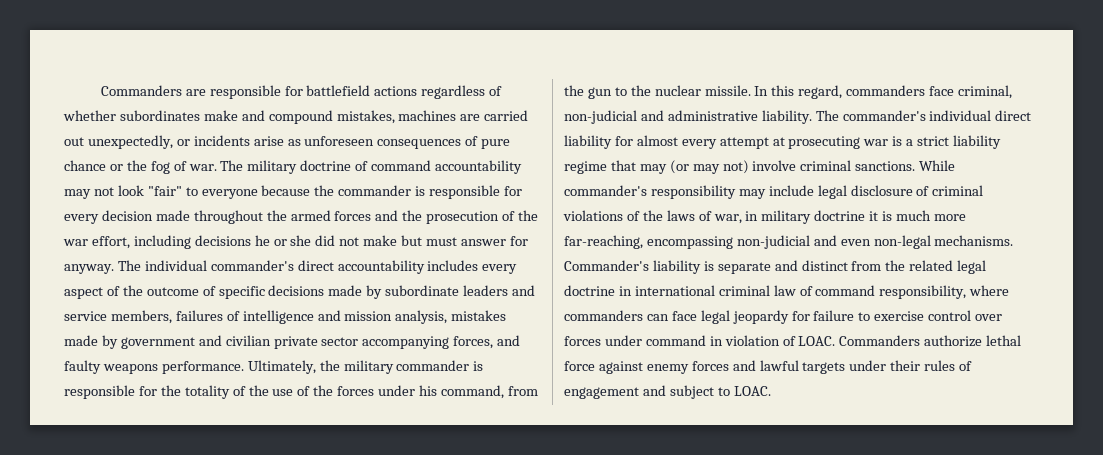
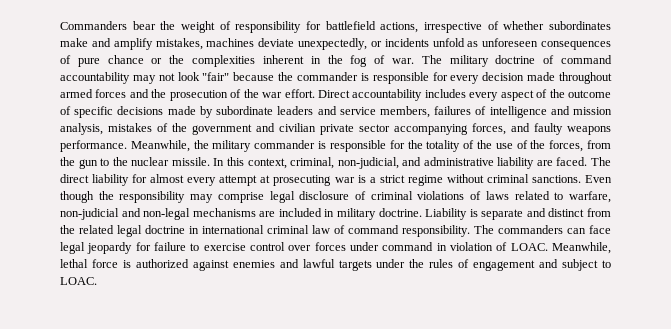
- Commanders are responsible for battlefield actions regardless of whether subordinates make and compound mistakes, machines are carried out unexpectedly, or incidents arise as unforeseen consequences of pure chance or the fog of war.
+ Commanders bear the weight of responsibility for battlefield actions, irrespective of whether subordinates make and amplify mistakes, machines deviate unexpectedly, or incidents unfold as unforeseen consequences of pure chance or the complexities inherent in the fog of war.
- The military doctrine of command accountability may not look "fair" to everyone because the commander is responsible for every decision made throughout the armed forces and the prosecution of the war effort, including decisions he or she did not make but must answer for anyway. The individual commander's direct accountability includes every aspect of the outcome of specific decisions made by subordinate leaders and service members, failures of intelligence and mission analysis, mistakes made by government and civilian private sector accompanying forces, and faulty weapons performance.
+ The military doctrine of command accountability may not look "fair" because the commander is responsible for every decision made throughout armed forces and the prosecution of the war effort. Direct accountability includes every aspect of the outcome of specific decisions made by subordinate leaders and service members, failures of intelligence and mission analysis, mistakes of the government and civilian private sector accompanying forces, and faulty weapons performance.
- Ultimately, the military commander is responsible for the totality of the use of the forces under his command, from the gun to the nuclear missile.
+ Meanwhile, the military commander is responsible for the totality of the use of the forces, from the gun to the nuclear missile.
- In this regard, commanders face criminal, non-judicial and administrative liability. The commander's individual direct liability for almost every attempt at prosecuting war is a strict liability regime that may (or may not) involve criminal sanctions. While commander's responsibility may include legal disclosure of criminal violations of the laws of war, in military doctrine it is much more far-reaching, encompassing non-judicial and even non-legal mechanisms. Commander's liability is separate and distinct from the related legal doctrine in international criminal law of command responsibility, where commanders can face legal jeopardy for failure to exercise control over forces under command in violation of LOAC.
+ In this context, criminal, non-judicial, and administrative liability are faced. The direct liability for almost every attempt at prosecuting war is a strict regime without criminal sanctions. Even though the responsibility may comprise legal disclosure of criminal violations of laws related to warfare, non-judicial and non-legal mechanisms are included in military doctrine. Liability is separate and distinct from the related legal doctrine in international criminal law of command responsibility. The commanders can face legal jeopardy for failure to exercise control over forces under command in violation of LOAC.
- Commanders authorize lethal force against enemy forces and lawful targets under their rules of engagement and subject to LOAC.
+ Meanwhile, lethal force is authorized against enemies and lawful targets under the rules of engagement and subject to LOAC.

